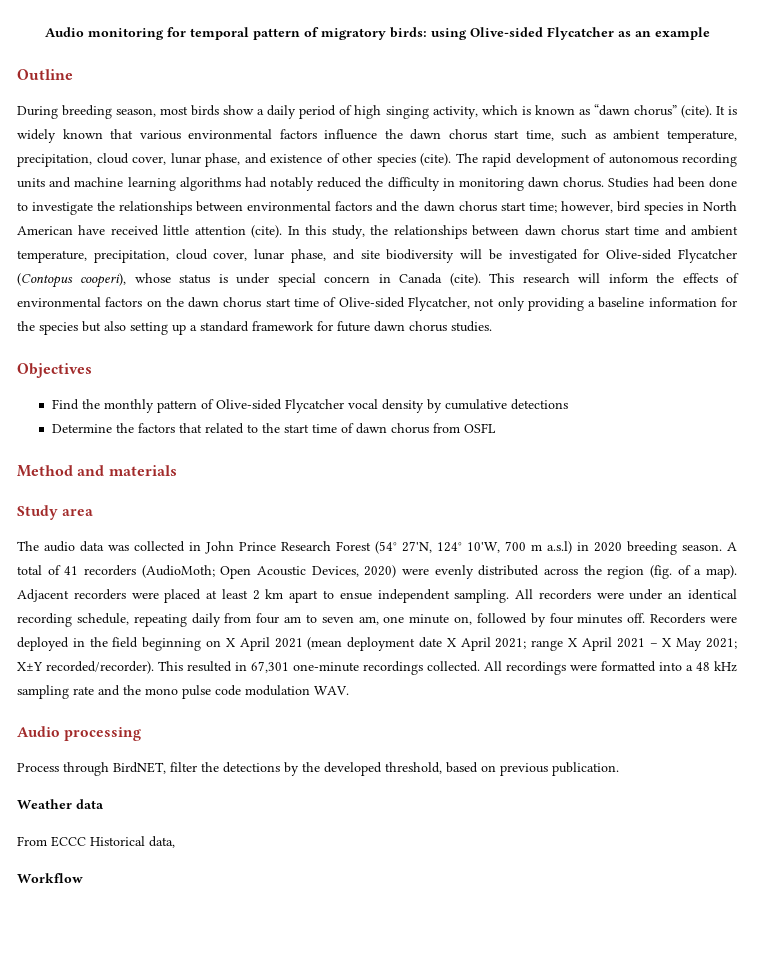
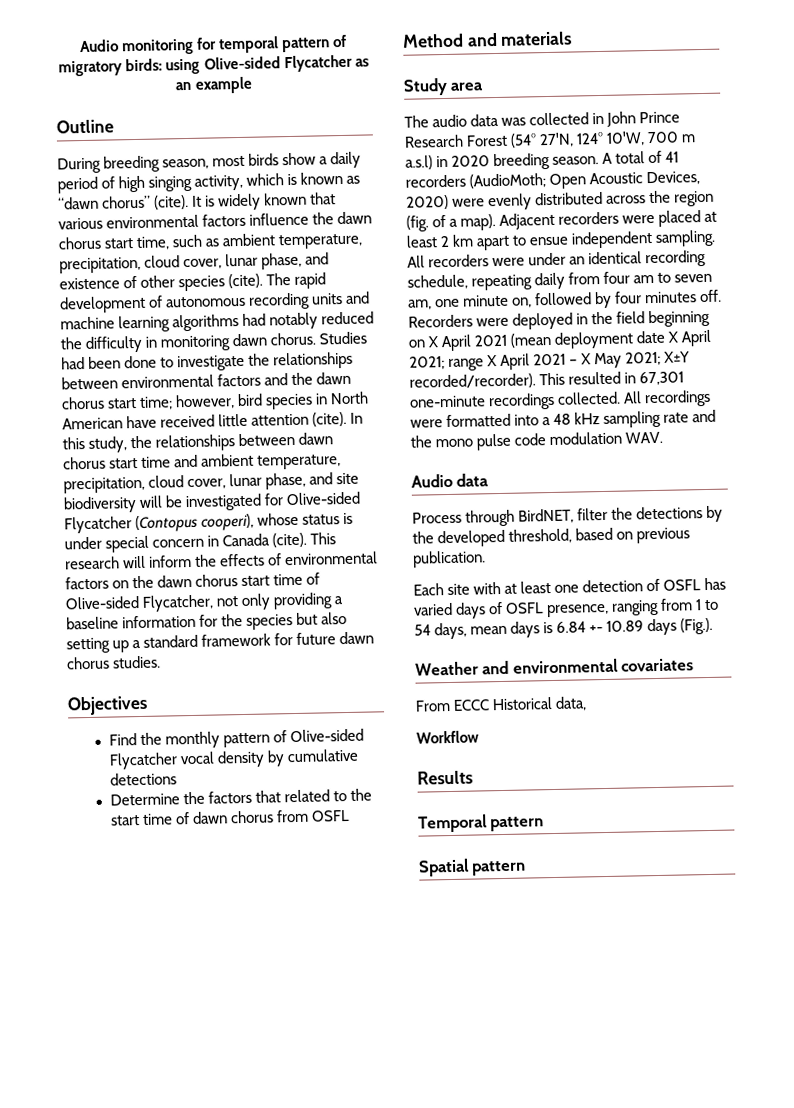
- Audio processing
+ Audio data
- Weather data
+ Each site with at least one detection of OSFL has varied days of OSFL presence, ranging from 1 to 54 days, mean days is 6.84 +- 10.89 days (Fig.).
+ Weather and environmental covariates
+ Results
+ Temporal pattern
+ Spatial pattern

